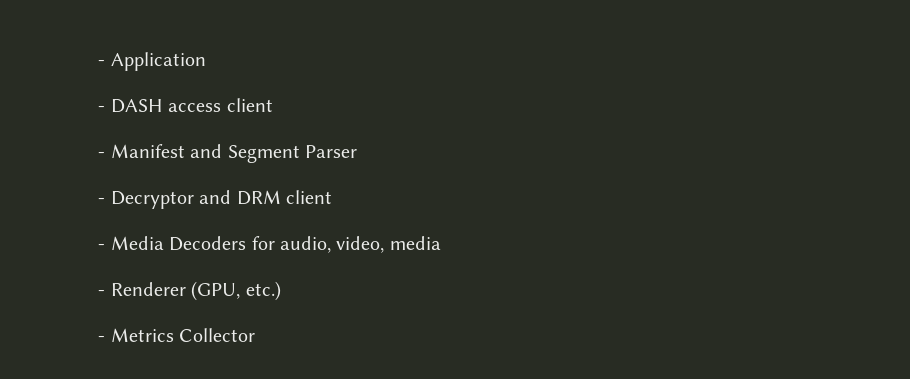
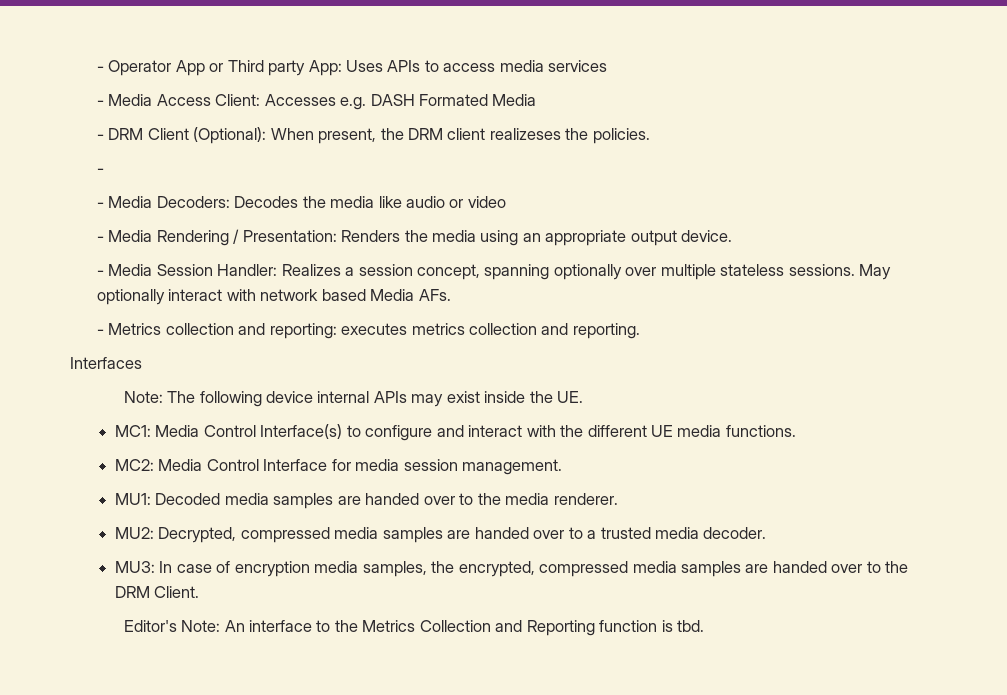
- - Application
- - DASH access client
- - Manifest and Segment Parser
- - Decryptor and DRM client
- - Media Decoders for audio, video, media
- - Renderer (GPU, etc.)
- - Metrics Collector
+ - Operator App or Third party App: Uses APIs to access media services
+ - Media Access Client: Accesses e.g. DASH Formated Media
+ - DRM Client (Optional): When present, the DRM client realizeses the policies.
+ -
+ - Media Decoders: Decodes the media like audio or video
+ - Media Rendering / Presentation: Renders the media using an appropriate output device.
+ - Media Session Handler: Realizes a session concept, spanning optionally over multiple stateless sessions. May optionally interact with network based Media AFs.
+ - Metrics collection and reporting: executes metrics collection and reporting.
+ Interfaces
+ Note: The following device internal APIs may exist inside the UE.
+ MC1: Media Control Interface(s) to configure and interact with the different UE media functions.
+ MC2: Media Control Interface for media session management.
+ MU1: Decoded media samples are handed over to the media renderer.
+ MU2: Decrypted, compressed media samples are handed over to a trusted media decoder.
+ MU3: In case of encryption media samples, the encrypted, compressed media samples are handed over to the DRM Client.
+ Editor's Note: An interface to the Metrics Collection and Reporting function is tbd.

